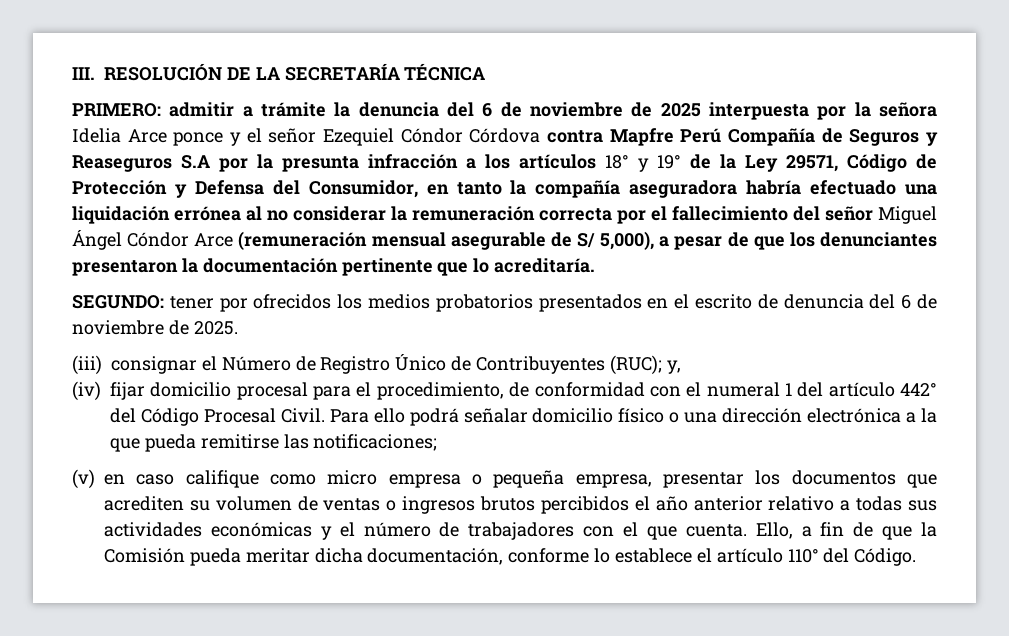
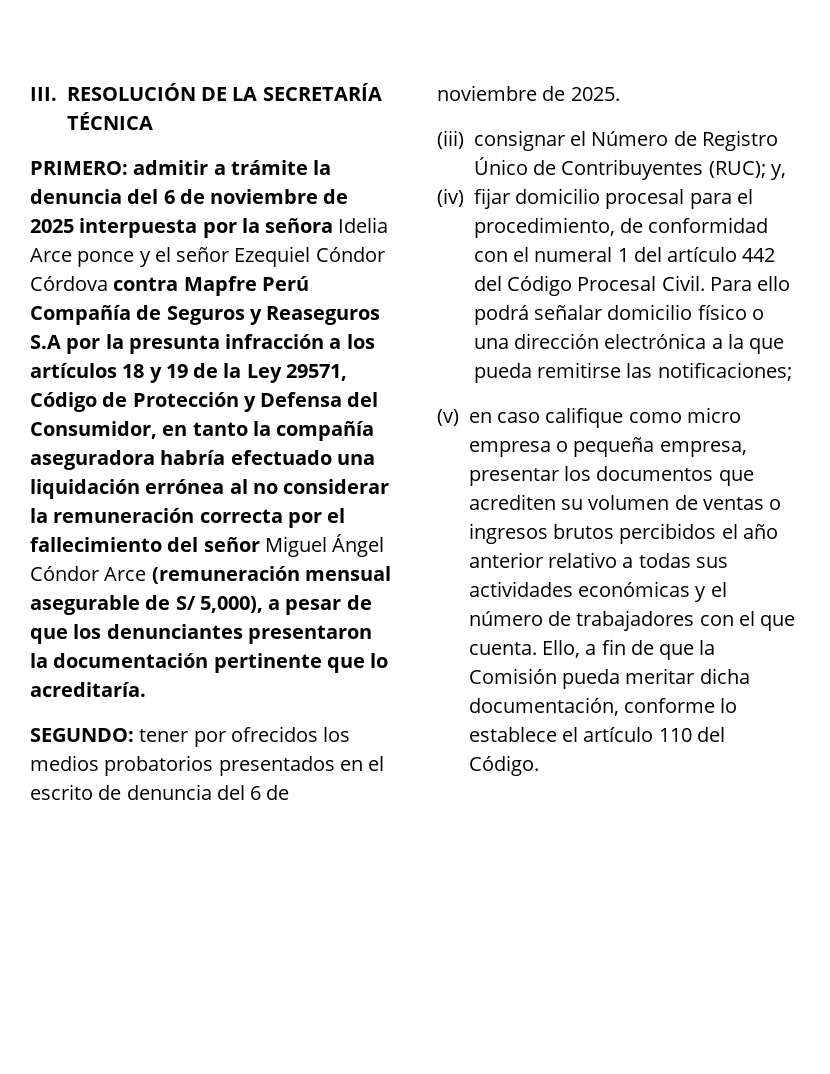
- admitir a trámite la denuncia del 6 de noviembre de 2025 interpuesta por la señora Idelia Arce ponce y el señor Ezequiel Cóndor Córdova contra Mapfre Perú Compañía de Seguros y Reaseguros S.A por la presunta infracción a los artículos 18° y 19° de la Ley 29571, Código de Protección y Defensa del Consumidor, en tanto la compañía aseguradora habría efectuado una liquidación errónea al no considerar la remuneración correcta por el fallecimiento del señor Miguel Ángel Cóndor Arce (remuneración mensual asegurable de S/ 5,000), a pesar de que los denunciantes presentaron la documentación pertinente que lo acreditaría.
+ admitir a trámite la denuncia del 6 de noviembre de 2025 interpuesta por la señora Idelia Arce ponce y el señor Ezequiel Cóndor Córdova contra Mapfre Perú Compañía de Seguros y Reaseguros S.A por la presunta infracción a los artículos 18 y 19 de la Ley 29571, Código de Protección y Defensa del Consumidor, en tanto la compañía aseguradora habría efectuado una liquidación errónea al no considerar la remuneración correcta por el fallecimiento del señor Miguel Ángel Cóndor Arce (remuneración mensual asegurable de S/ 5,000), a pesar de que los denunciantes presentaron la documentación pertinente que lo acreditaría.
- (iv) fijar domicilio procesal para el procedimiento, de conformidad con el numeral 1 del artículo 442° del Código Procesal Civil.
+ (iv) fijar domicilio procesal para el procedimiento, de conformidad con el numeral 1 del artículo 442 del Código Procesal Civil.
- Ello, a fin de que la Comisión pueda meritar dicha documentación, conforme lo establece el artículo 110° del Código.
+ Ello, a fin de que la Comisión pueda meritar dicha documentación, conforme lo establece el artículo 110 del Código.

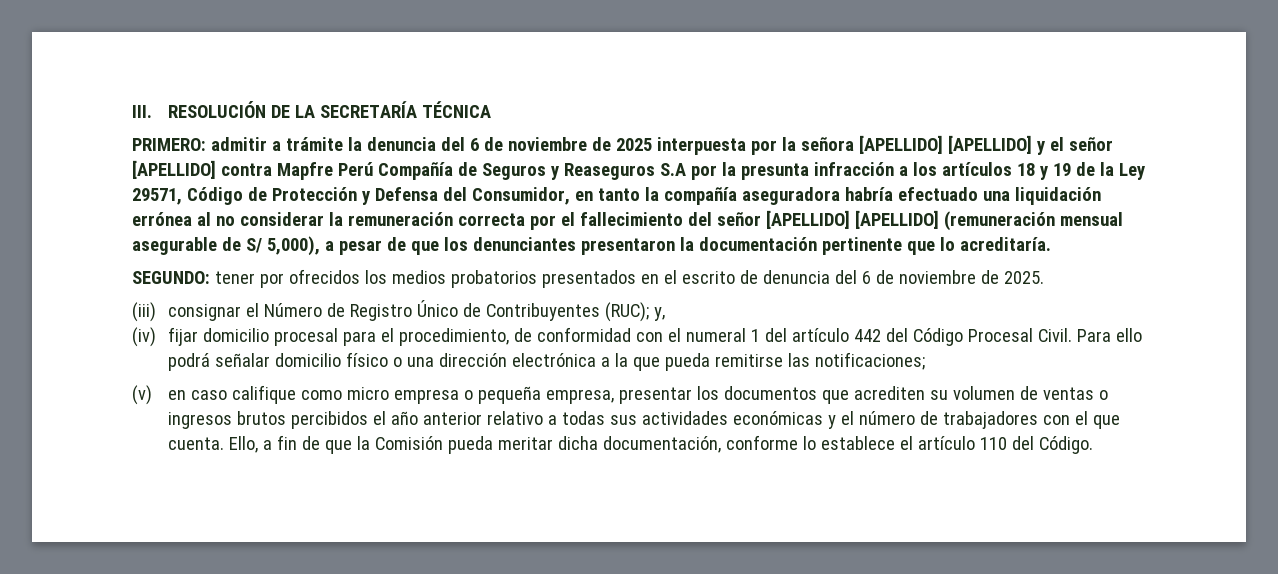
- admitir a trámite la denuncia del 6 de noviembre de 2025 interpuesta por la señora Idelia Arce ponce y el señor Ezequiel Cóndor Córdova contra Mapfre Perú Compañía de Seguros y Reaseguros S.A por la presunta infracción a los artículos 18 y 19 de la Ley 29571, Código de Protección y Defensa del Consumidor, en tanto la compañía aseguradora habría efectuado una liquidación errónea al no considerar la remuneración correcta por el fallecimiento del señor Miguel Ángel Cóndor Arce (remuneración mensual asegurable de S/ 5,000), a pesar de que los denunciantes presentaron la documentación pertinente que lo acreditaría.
+ admitir a trámite la denuncia del 6 de noviembre de 2025 interpuesta por la señora [APELLIDO] [APELLIDO] y el señor [APELLIDO] contra Mapfre Perú Compañía de Seguros y Reaseguros S.A por la presunta infracción a los artículos 18 y 19 de la Ley 29571, Código de Protección y Defensa del Consumidor, en tanto la compañía aseguradora habría efectuado una liquidación errónea al no considerar la remuneración correcta por el fallecimiento del señor [APELLIDO] [APELLIDO] (remuneración mensual asegurable de S/ 5,000), a pesar de que los denunciantes presentaron la documentación pertinente que lo acreditaría.

